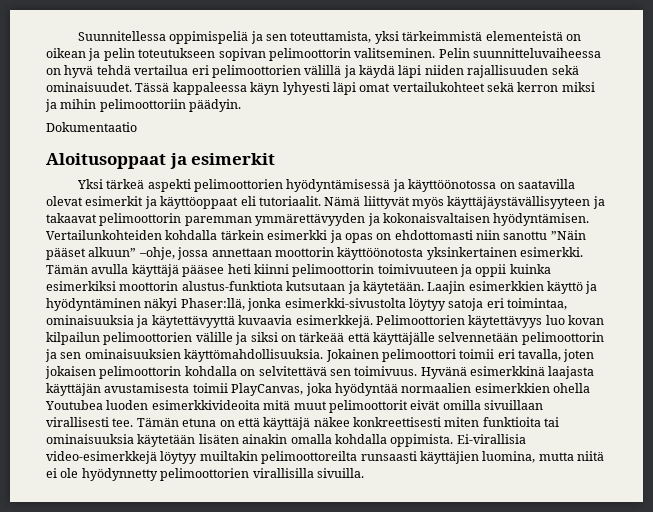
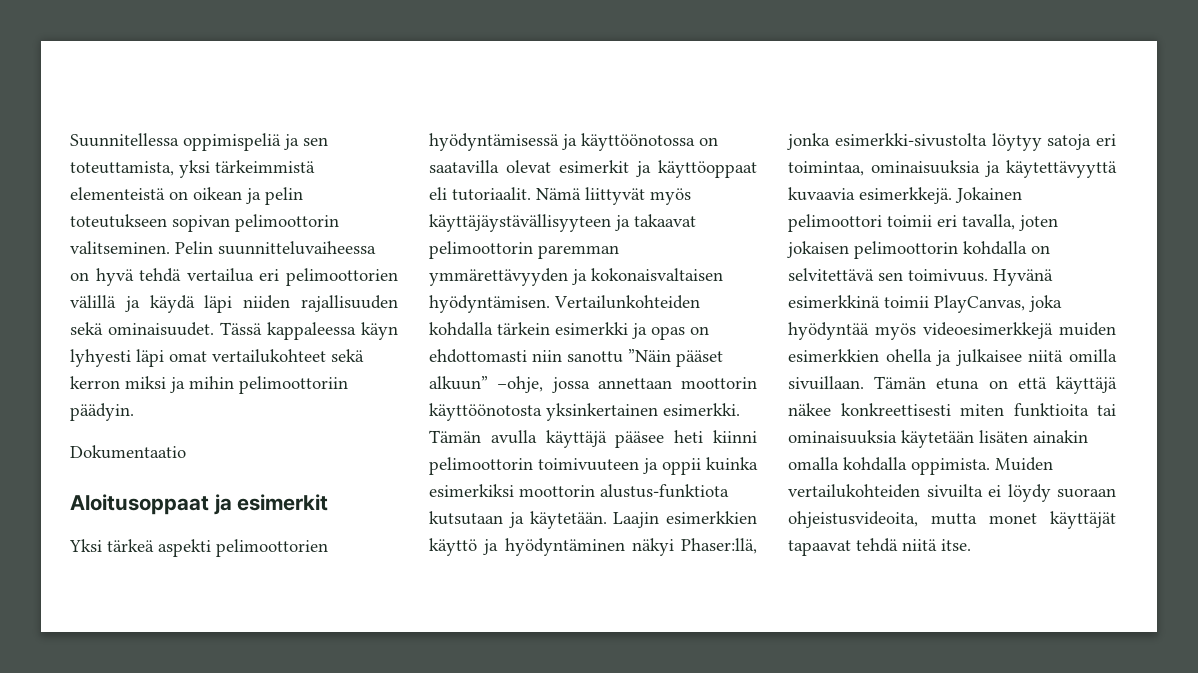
- Pelimoottorien käytettävyys luo kovan kilpailun pelimoottorien välille ja siksi on tärkeää että käyttäjälle selvennetään pelimoottorin ja sen ominaisuuksien käyttömahdollisuuksia.
- Hyvänä esimerkkinä laajasta käyttäjän avustamisesta toimii PlayCanvas, joka hyödyntää normaalien esimerkkien ohella Youtubea luoden esimerkkivideoita mitä muut pelimoottorit eivät omilla sivuillaan virallisesti tee.
+ Hyvänä esimerkkinä toimii PlayCanvas, joka hyödyntää myös videoesimerkkejä muiden esimerkkien ohella ja julkaisee niitä omilla sivuillaan.
- Ei-virallisia video-esimerkkejä löytyy muiltakin pelimoottoreilta runsaasti käyttäjien luomina, mutta niitä ei ole hyödynnetty pelimoottorien virallisilla sivuilla.
+ Muiden vertailukohteiden sivuilta ei löydy suoraan ohjeistusvideoita, mutta monet käyttäjät tapaavat tehdä niitä itse.

